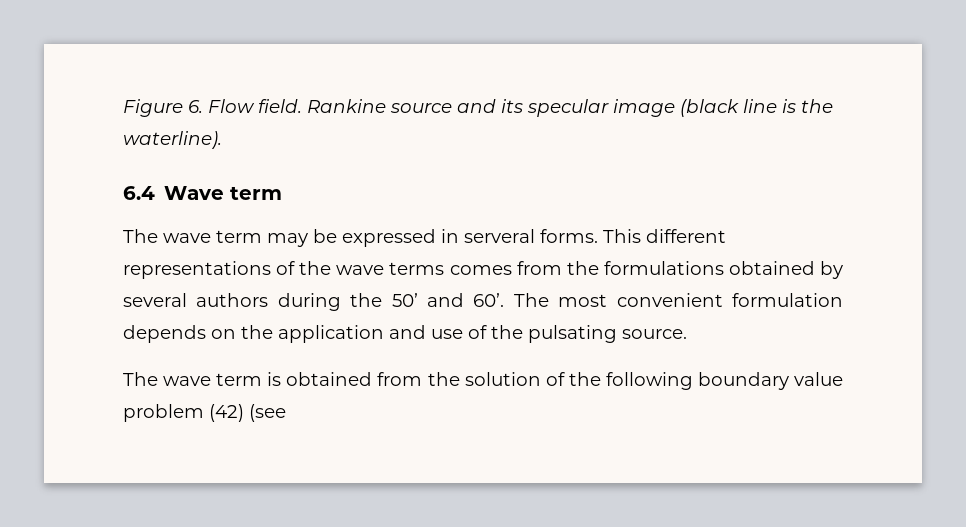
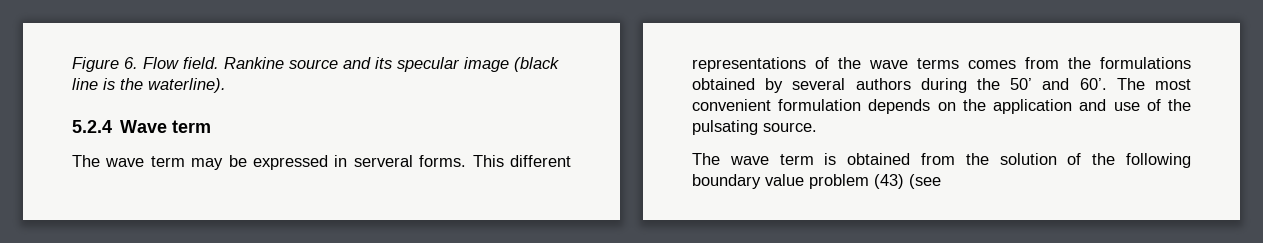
- 6.4 Wave term
+ 5.2.4 Wave term
- The wave term is obtained from the solution of the following boundary value problem (42) (see
+ The wave term is obtained from the solution of the following boundary value problem (43) (see

